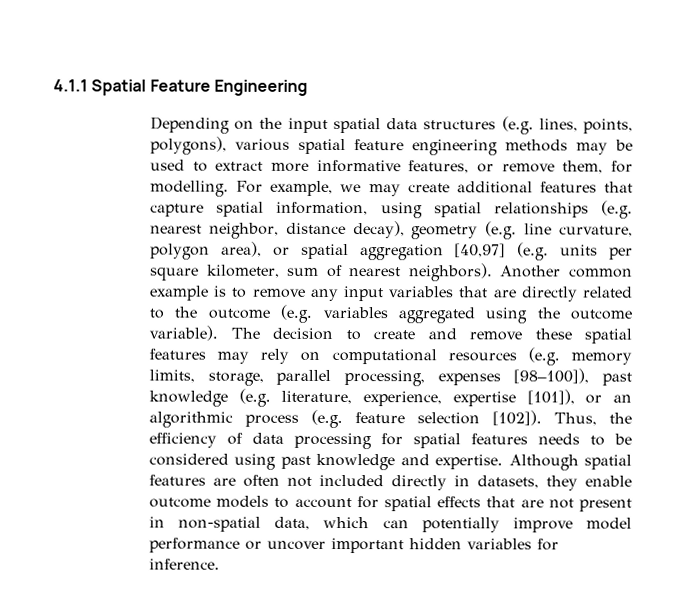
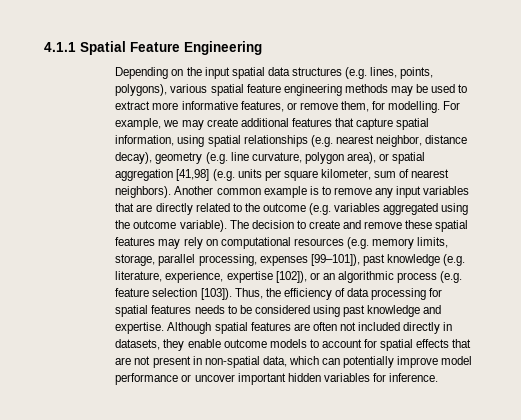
- For example, we may create additional features that capture spatial information, using spatial relationships (e.g. nearest neighbor, distance decay), geometry (e.g. line curvature, polygon area), or spatial aggregation [40,97] (e.g. units per square kilometer, sum of nearest neighbors).
+ For example, we may create additional features that capture spatial information, using spatial relationships (e.g. nearest neighbor, distance decay), geometry (e.g. line curvature, polygon area), or spatial aggregation [41,98] (e.g. units per square kilometer, sum of nearest neighbors).
- The decision to create and remove these spatial features may rely on computational resources (e.g. memory limits, storage, parallel processing, expenses [98–100]), past knowledge (e.g. literature, experience, expertise [101]), or an algorithmic process (e.g. feature selection [102]).
+ The decision to create and remove these spatial features may rely on computational resources (e.g. memory limits, storage, parallel processing, expenses [99–101]), past knowledge (e.g. literature, experience, expertise [102]), or an algorithmic process (e.g. feature selection [103]).

